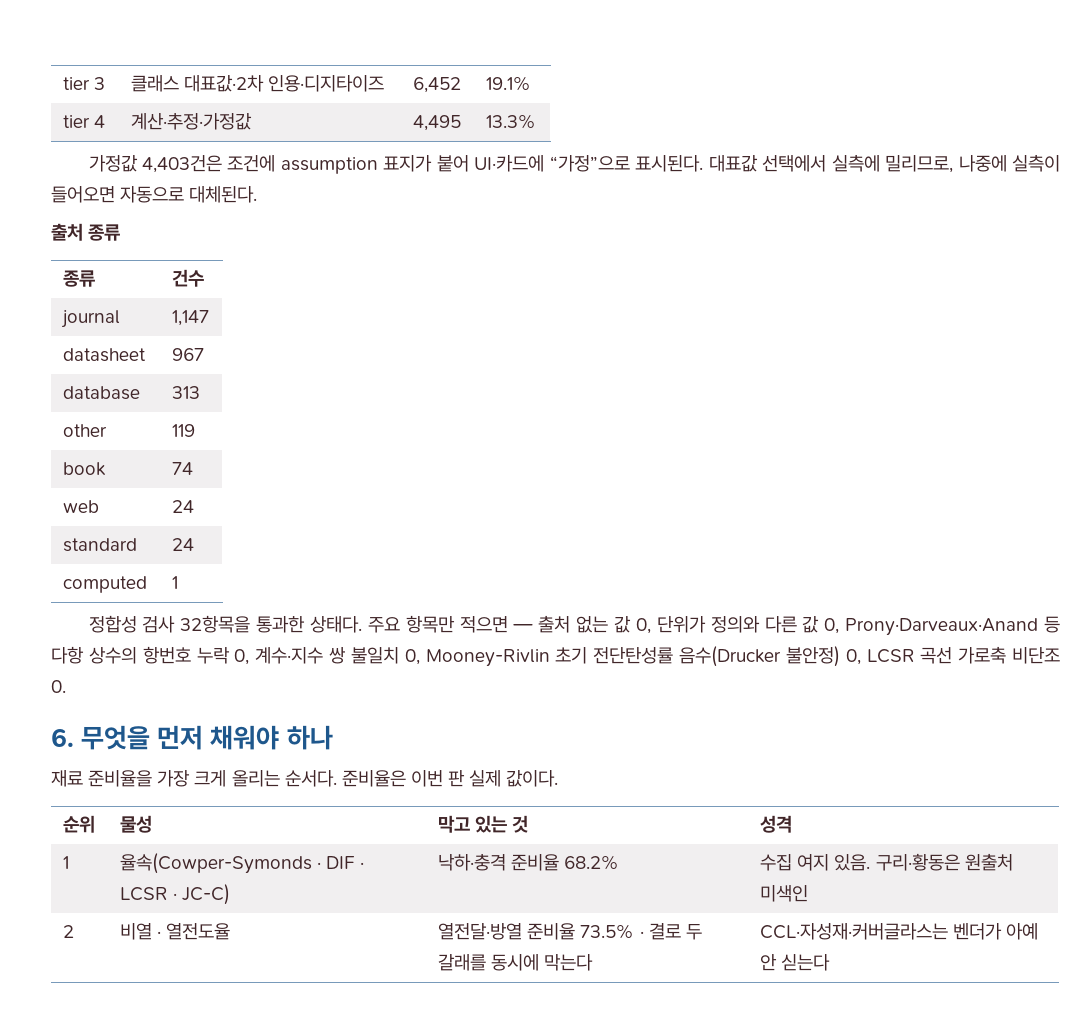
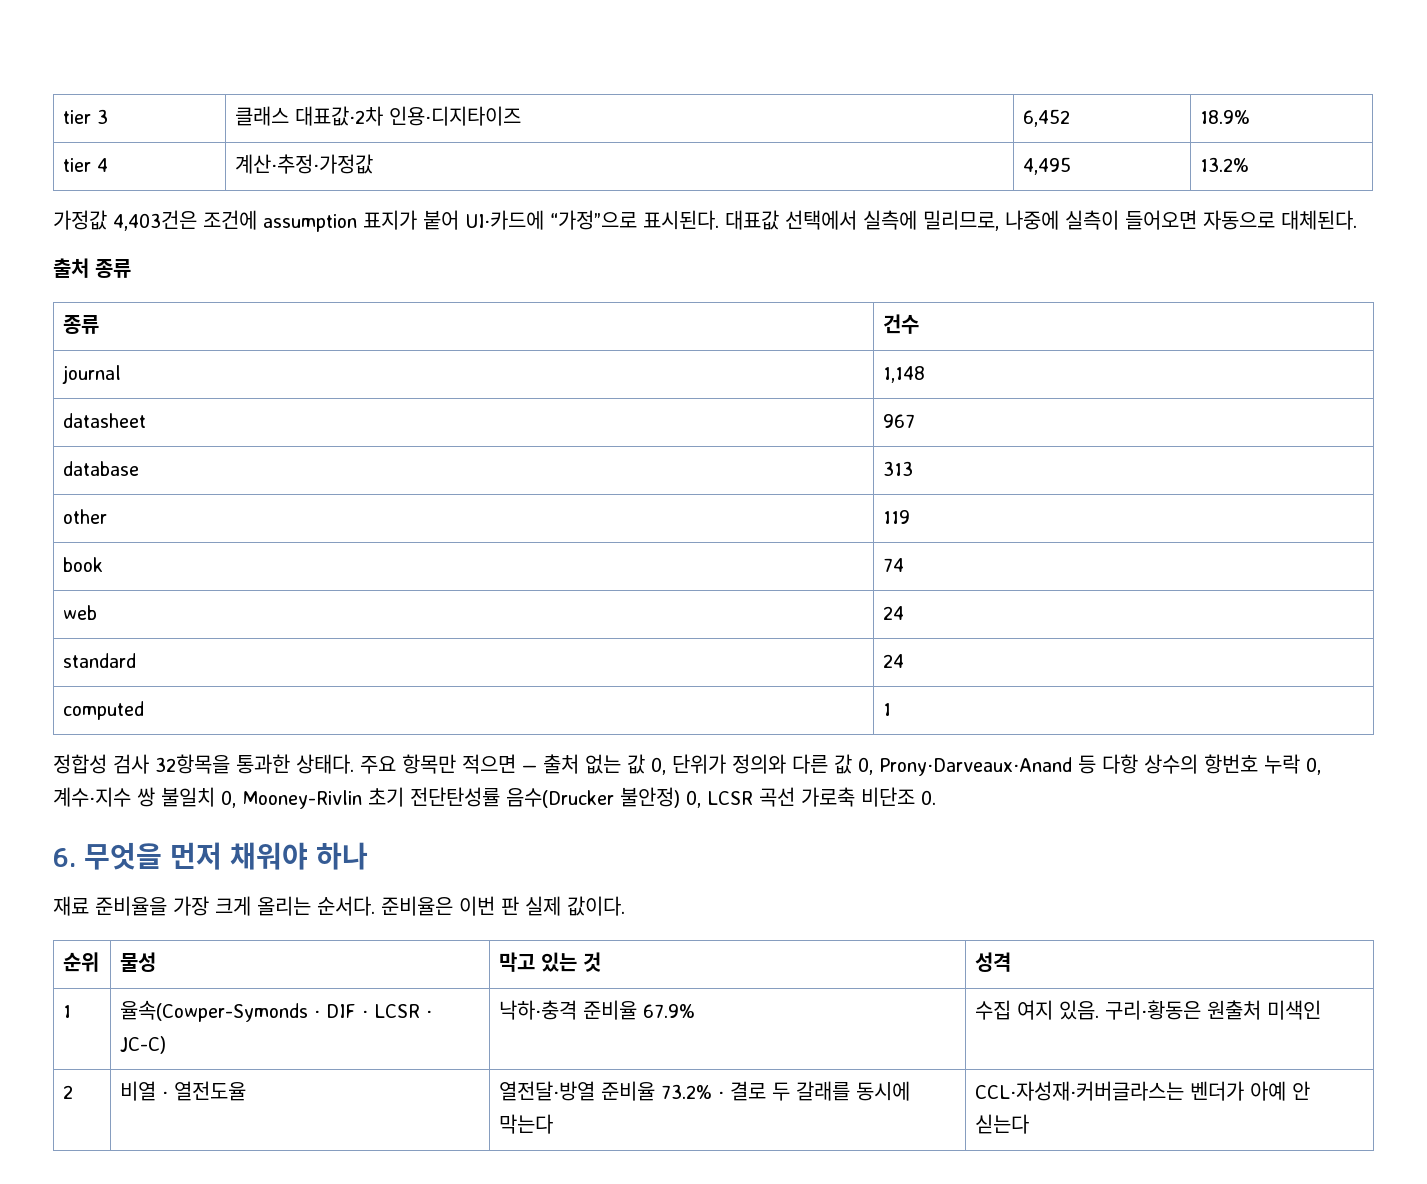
- tier 3 | 클래스 대표값·2차 인용·디지타이즈 | 6,452 | 19.1%
+ tier 3 | 클래스 대표값·2차 인용·디지타이즈 | 6,452 | 18.9%
- tier 4 | 계산·추정·가정값 | 4,495 | 13.3%
+ tier 4 | 계산·추정·가정값 | 4,495 | 13.2%
- journal | 1,147
+ journal | 1,148
- 1 | 율속(Cowper-Symonds · DIF · LCSR · JC-C) | 낙하·충격 준비율 68.2% | 수집 여지 있음. 구리·황동은 원출처 미색인
+ 1 | 율속(Cowper-Symonds · DIF · LCSR · JC-C) | 낙하·충격 준비율 67.9% | 수집 여지 있음. 구리·황동은 원출처 미색인
- 2 | 비열 · 열전도율 | 열전달·방열 준비율 73.5% · 결로 두 갈래를 동시에 막는다 | CCL·자성재·커버글라스는 벤더가 아예 안 싣는다
+ 2 | 비열 · 열전도율 | 열전달·방열 준비율 73.2% · 결로 두 갈래를 동시에 막는다 | CCL·자성재·커버글라스는 벤더가 아예 안 싣는다

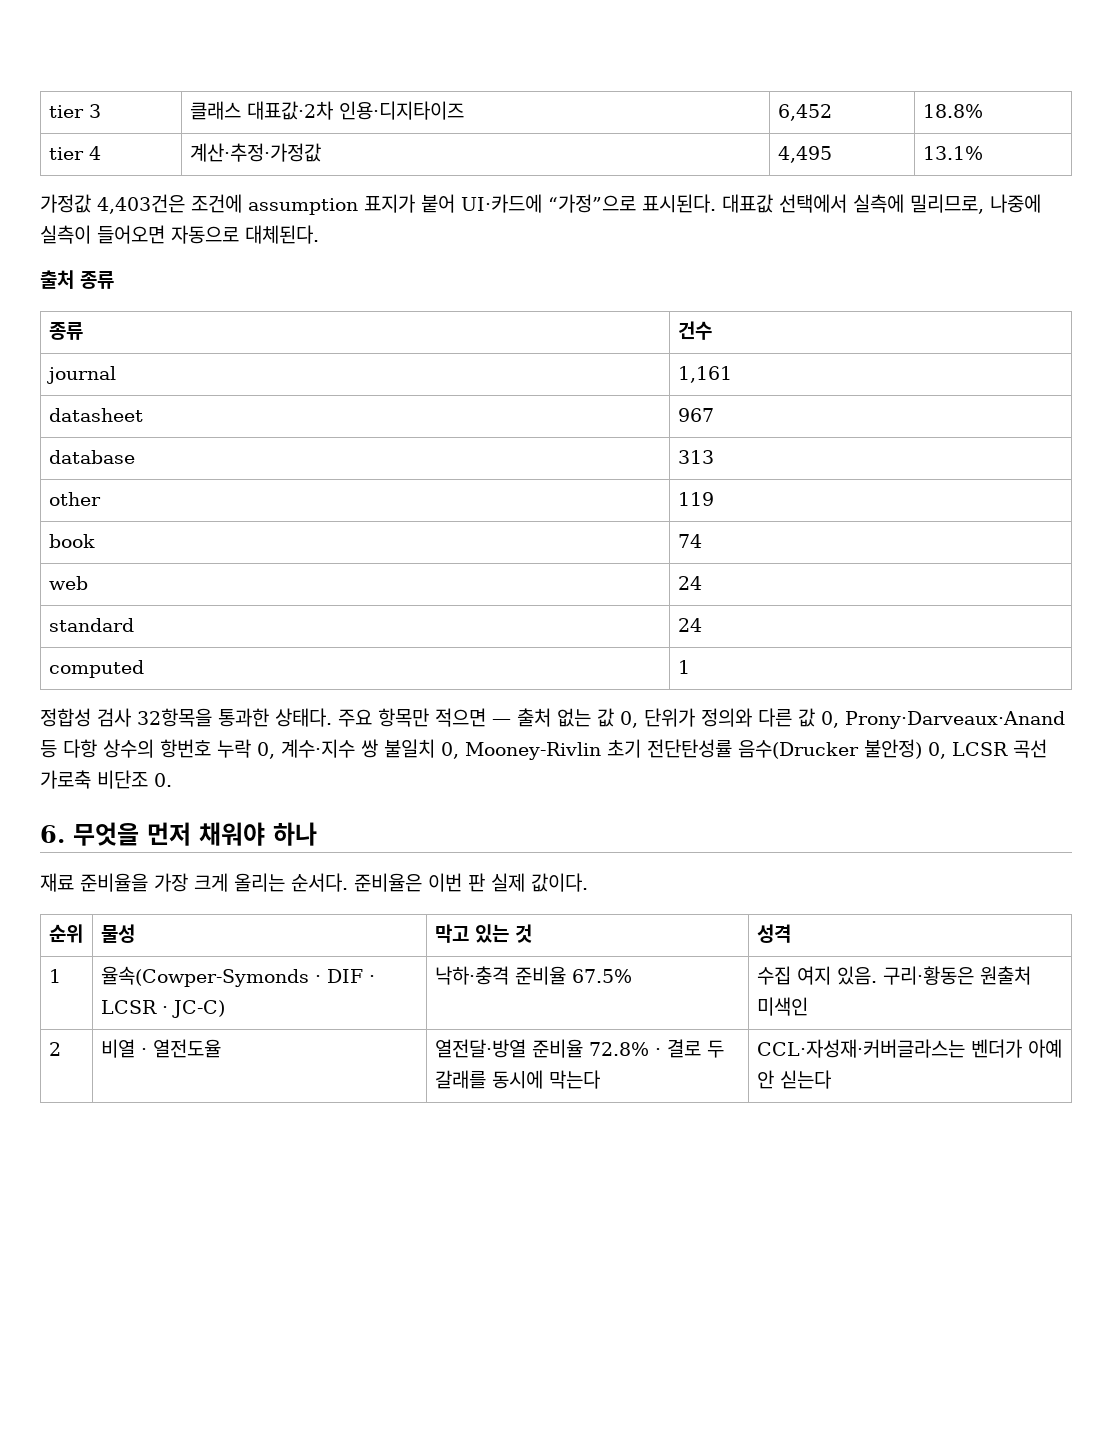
- tier 3 | 클래스 대표값·2차 인용·디지타이즈 | 6,452 | 18.9%
+ tier 3 | 클래스 대표값·2차 인용·디지타이즈 | 6,452 | 18.8%
- tier 4 | 계산·추정·가정값 | 4,495 | 13.2%
+ tier 4 | 계산·추정·가정값 | 4,495 | 13.1%
- journal | 1,148
+ journal | 1,161
- 1 | 율속(Cowper-Symonds · DIF · LCSR · JC-C) | 낙하·충격 준비율 67.9% | 수집 여지 있음. 구리·황동은 원출처 미색인
+ 1 | 율속(Cowper-Symonds · DIF · LCSR · JC-C) | 낙하·충격 준비율 67.5% | 수집 여지 있음. 구리·황동은 원출처 미색인
- 2 | 비열 · 열전도율 | 열전달·방열 준비율 73.2% · 결로 두 갈래를 동시에 막는다 | CCL·자성재·커버글라스는 벤더가 아예 안 싣는다
+ 2 | 비열 · 열전도율 | 열전달·방열 준비율 72.8% · 결로 두 갈래를 동시에 막는다 | CCL·자성재·커버글라스는 벤더가 아예 안 싣는다

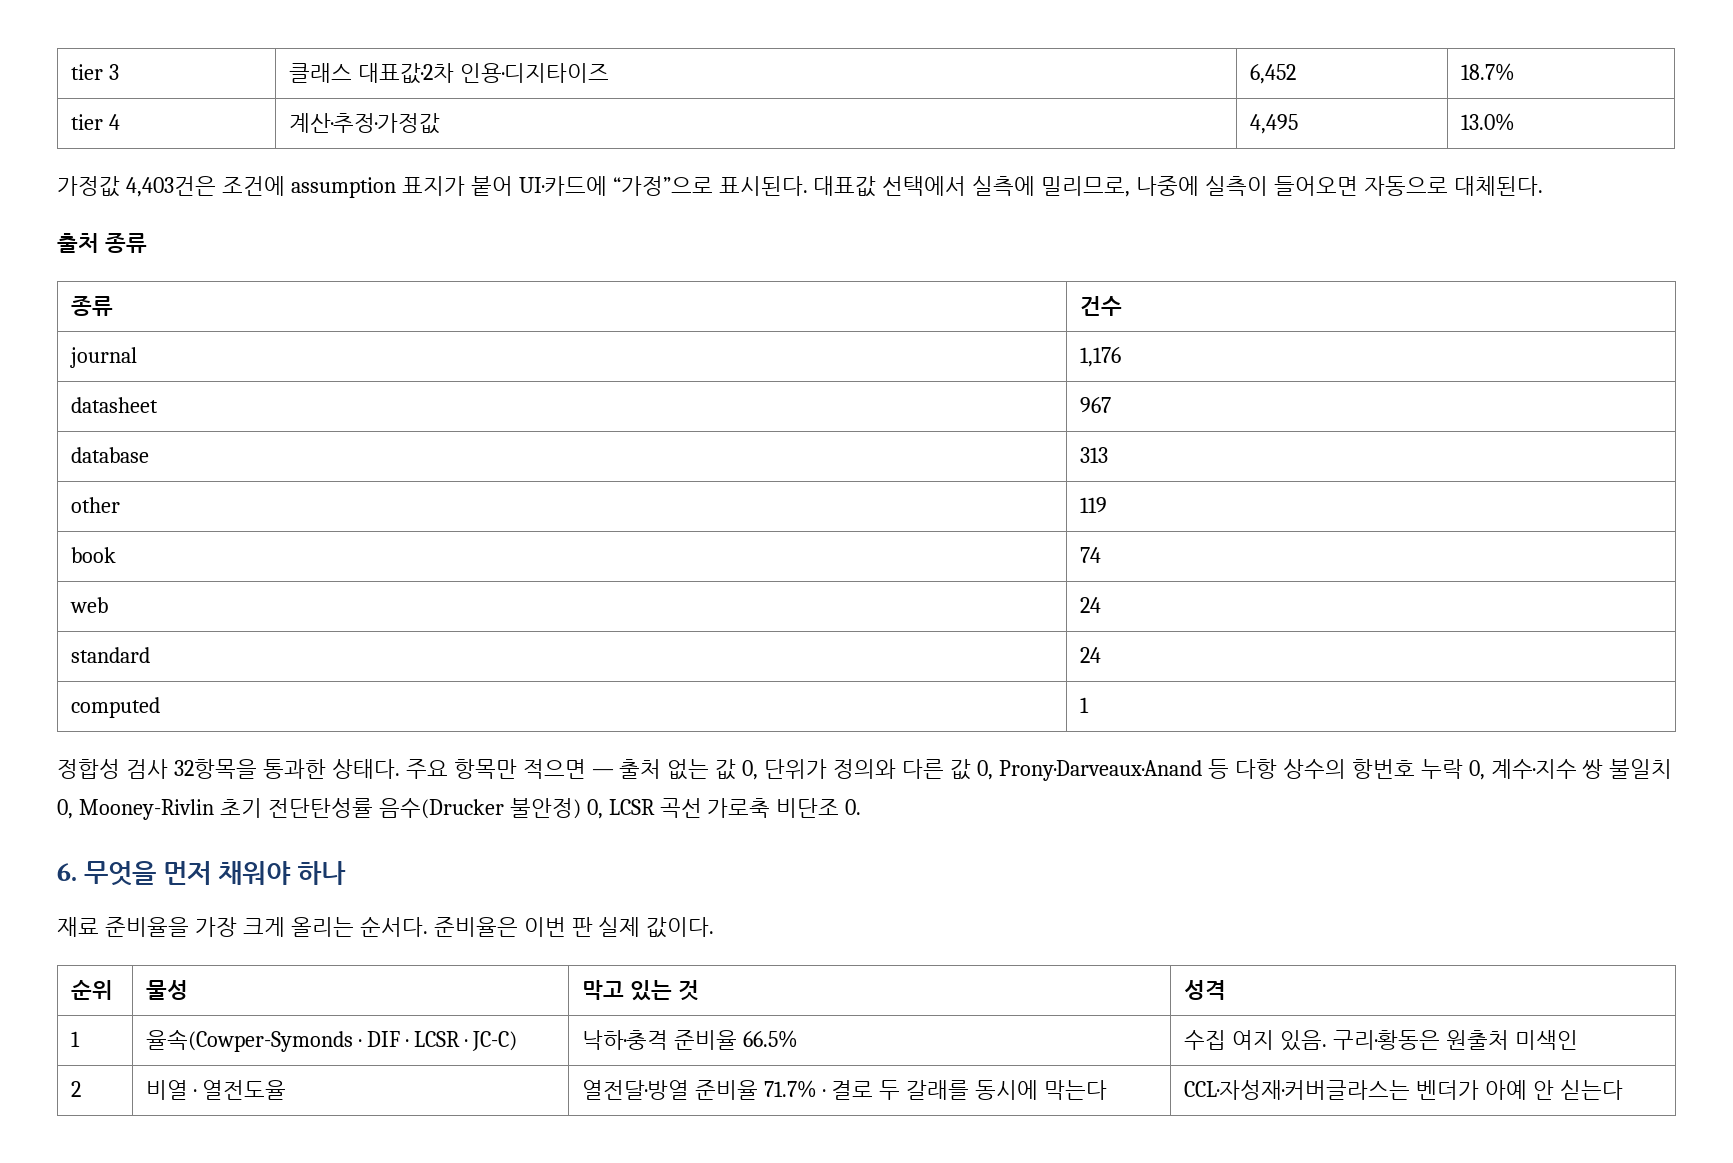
- tier 3 | 클래스 대표값·2차 인용·디지타이즈 | 6,452 | 18.8%
+ tier 3 | 클래스 대표값·2차 인용·디지타이즈 | 6,452 | 18.7%
- tier 4 | 계산·추정·가정값 | 4,495 | 13.1%
+ tier 4 | 계산·추정·가정값 | 4,495 | 13.0%
- journal | 1,161
+ journal | 1,176
- 1 | 율속(Cowper-Symonds · DIF · LCSR · JC-C) | 낙하·충격 준비율 67.5% | 수집 여지 있음. 구리·황동은 원출처 미색인
+ 1 | 율속(Cowper-Symonds · DIF · LCSR · JC-C) | 낙하·충격 준비율 66.5% | 수집 여지 있음. 구리·황동은 원출처 미색인
- 2 | 비열 · 열전도율 | 열전달·방열 준비율 72.8% · 결로 두 갈래를 동시에 막는다 | CCL·자성재·커버글라스는 벤더가 아예 안 싣는다
+ 2 | 비열 · 열전도율 | 열전달·방열 준비율 71.7% · 결로 두 갈래를 동시에 막는다 | CCL·자성재·커버글라스는 벤더가 아예 안 싣는다

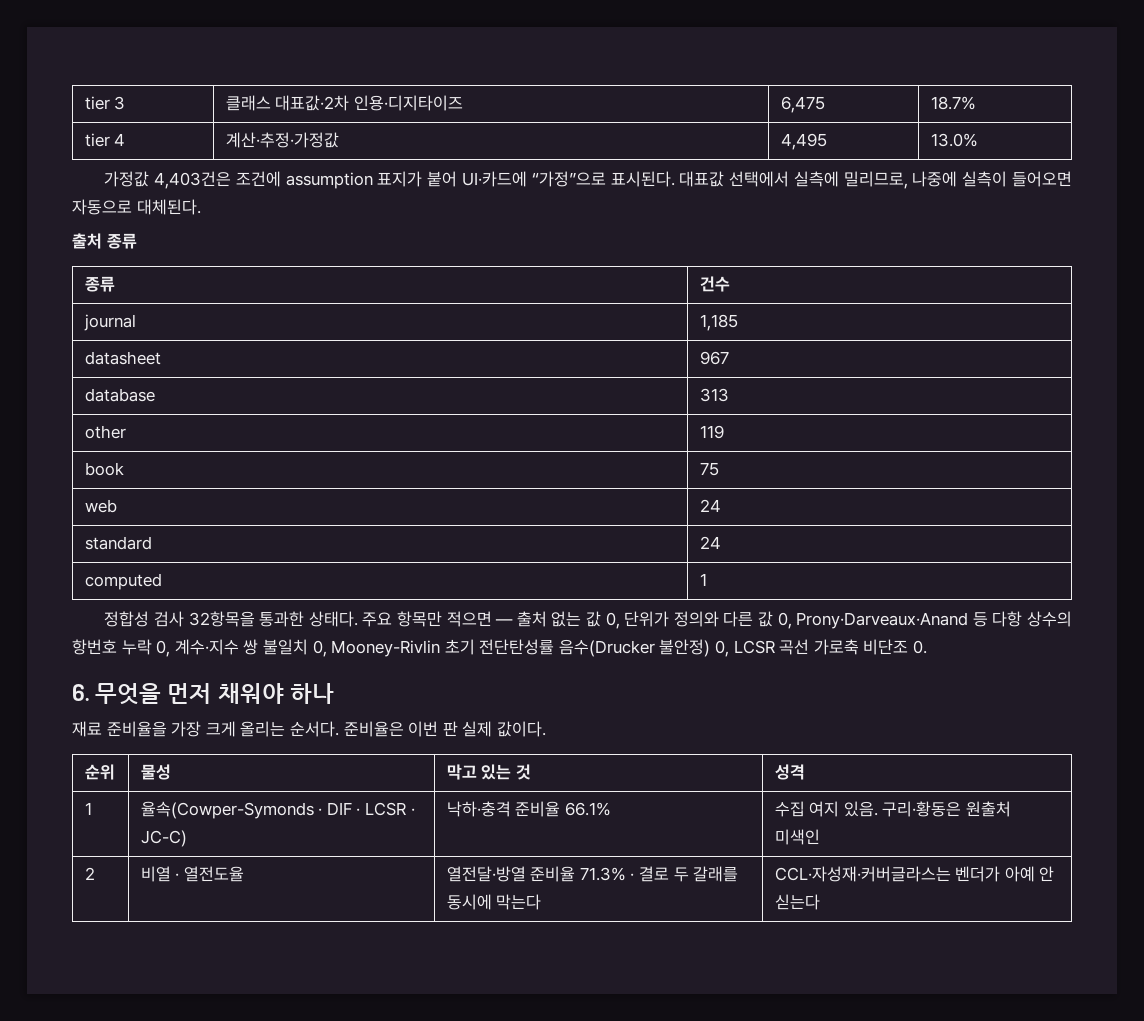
- tier 3 | 클래스 대표값·2차 인용·디지타이즈 | 6,452 | 18.7%
+ tier 3 | 클래스 대표값·2차 인용·디지타이즈 | 6,475 | 18.7%
- journal | 1,176
+ journal | 1,185
- book | 74
+ book | 75
- 1 | 율속(Cowper-Symonds · DIF · LCSR · JC-C) | 낙하·충격 준비율 66.5% | 수집 여지 있음. 구리·황동은 원출처 미색인
+ 1 | 율속(Cowper-Symonds · DIF · LCSR · JC-C) | 낙하·충격 준비율 66.1% | 수집 여지 있음. 구리·황동은 원출처 미색인
- 2 | 비열 · 열전도율 | 열전달·방열 준비율 71.7% · 결로 두 갈래를 동시에 막는다 | CCL·자성재·커버글라스는 벤더가 아예 안 싣는다
+ 2 | 비열 · 열전도율 | 열전달·방열 준비율 71.3% · 결로 두 갈래를 동시에 막는다 | CCL·자성재·커버글라스는 벤더가 아예 안 싣는다

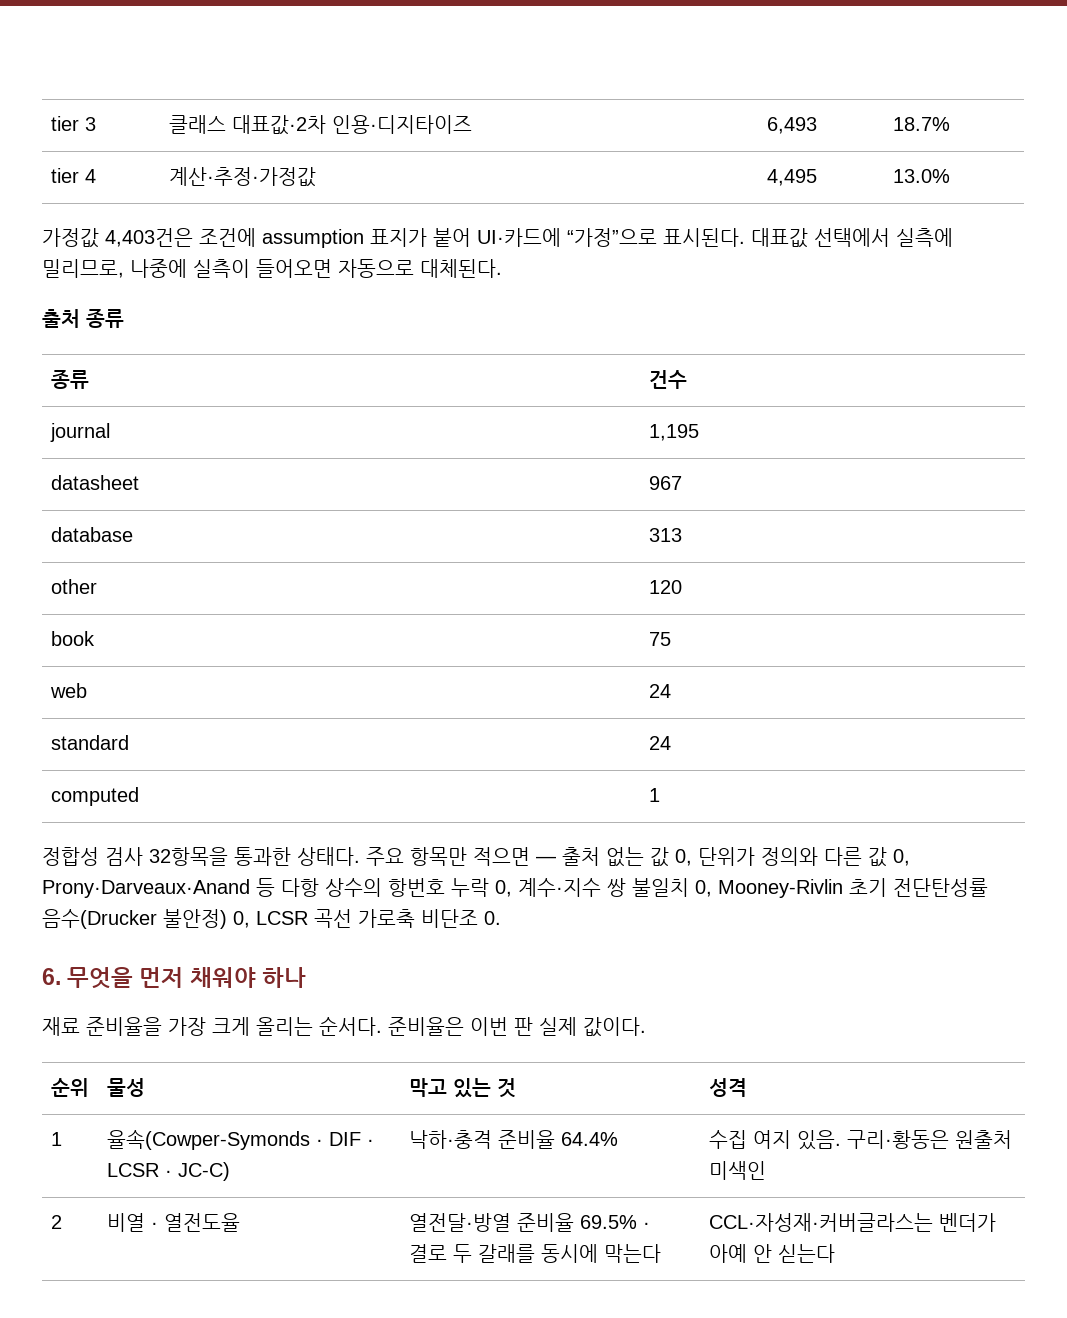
- tier 3 | 클래스 대표값·2차 인용·디지타이즈 | 6,475 | 18.7%
+ tier 3 | 클래스 대표값·2차 인용·디지타이즈 | 6,493 | 18.7%
- journal | 1,185
+ journal | 1,195
- other | 119
+ other | 120
- 1 | 율속(Cowper-Symonds · DIF · LCSR · JC-C) | 낙하·충격 준비율 66.1% | 수집 여지 있음. 구리·황동은 원출처 미색인
+ 1 | 율속(Cowper-Symonds · DIF · LCSR · JC-C) | 낙하·충격 준비율 64.4% | 수집 여지 있음. 구리·황동은 원출처 미색인
- 2 | 비열 · 열전도율 | 열전달·방열 준비율 71.3% · 결로 두 갈래를 동시에 막는다 | CCL·자성재·커버글라스는 벤더가 아예 안 싣는다
+ 2 | 비열 · 열전도율 | 열전달·방열 준비율 69.5% · 결로 두 갈래를 동시에 막는다 | CCL·자성재·커버글라스는 벤더가 아예 안 싣는다

